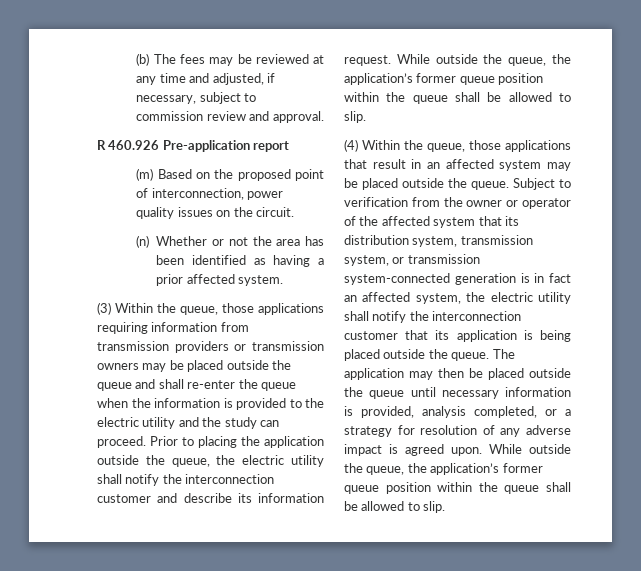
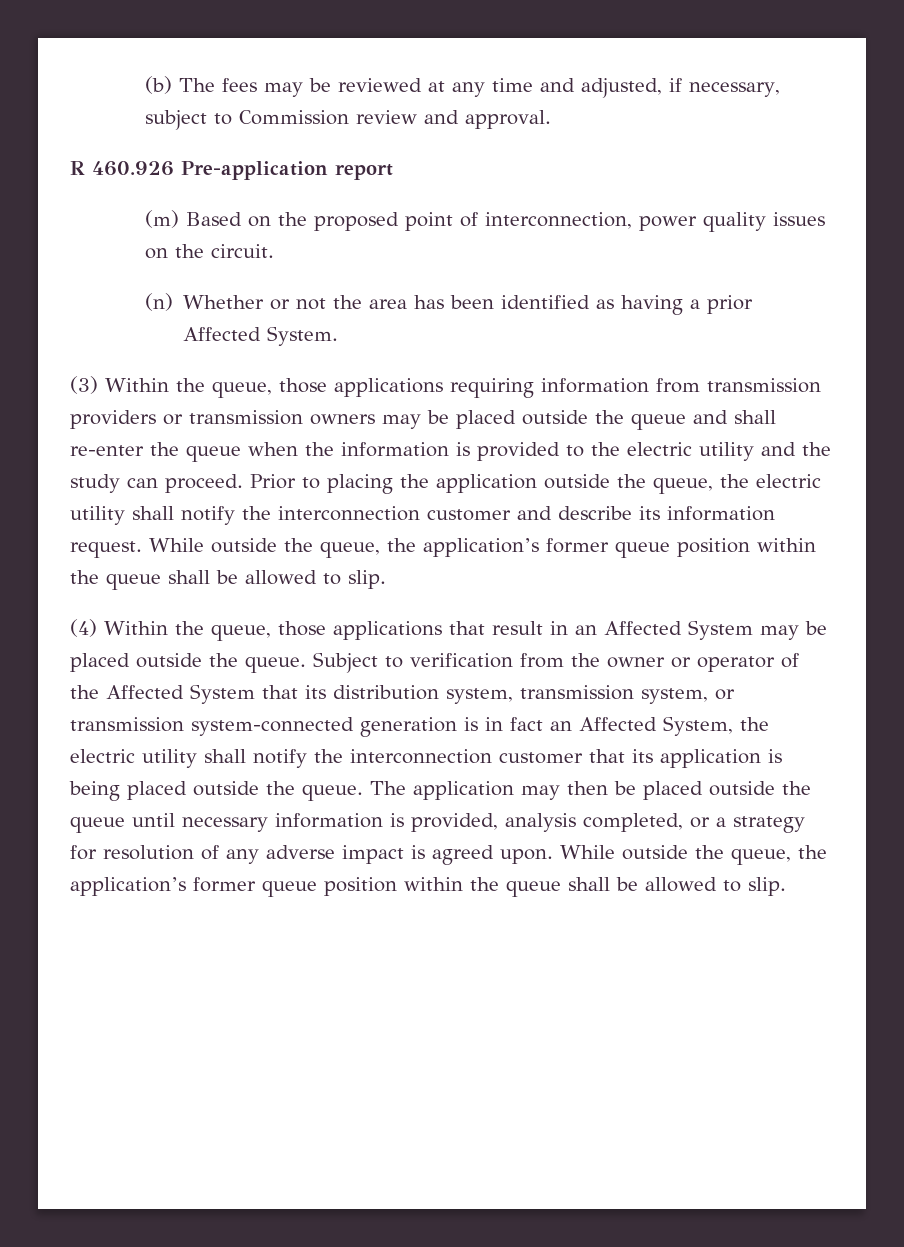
- (b) The fees may be reviewed at any time and adjusted, if necessary, subject to commission review and approval.
+ (b) The fees may be reviewed at any time and adjusted, if necessary, subject to Commission review and approval.
- (n) Whether or not the area has been identified as having a prior affected system.
+ (n) Whether or not the area has been identified as having a prior Affected System.
- (4) Within the queue, those applications that result in an affected system may be placed outside the queue.
+ (4) Within the queue, those applications that result in an Affected System may be placed outside the queue.
- Subject to verification from the owner or operator of the affected system that its distribution system, transmission system, or transmission system-connected generation is in fact an affected system, the electric utility shall notify the interconnection customer that its application is being placed outside the queue.
+ Subject to verification from the owner or operator of the Affected System that its distribution system, transmission system, or transmission system-connected generation is in fact an Affected System, the electric utility shall notify the interconnection customer that its application is being placed outside the queue.

